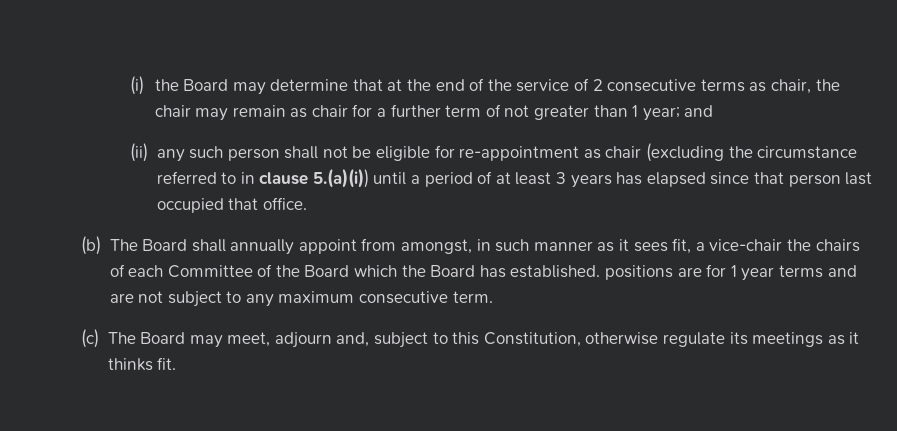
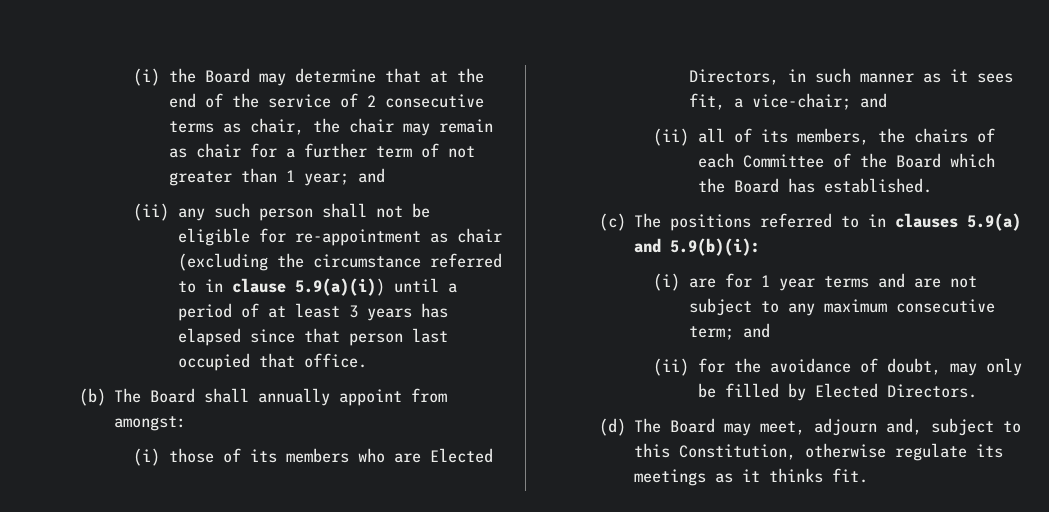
- (ii) any such person shall not be eligible for re-appointment as chair (excluding the circumstance referred to in clause 5.(a)(i)) until a period of at least 3 years has elapsed since that person last occupied that office.
+ (ii) any such person shall not be eligible for re-appointment as chair (excluding the circumstance referred to in clause 5.9(a)(i)) until a period of at least 3 years has elapsed since that person last occupied that office.
- (b) The Board shall annually appoint from amongst, in such manner as it sees fit, a vice-chair the chairs of each Committee of the Board which the Board has established. positions are for 1 year terms and are not subject to any maximum consecutive term.
- (c) The Board may meet, adjourn and, subject to this Constitution, otherwise regulate its meetings as it thinks fit.
+ (b) The Board shall annually appoint from amongst:
+ (i) those of its members who are Elected Directors, in such manner as it sees fit, a vice-chair; and
+ (ii) all of its members, the chairs of each Committee of the Board which the Board has established.
+ (c) The positions referred to in clauses 5.9(a) and 5.9(b)(i):
+ (i) are for 1 year terms and are not subject to any maximum consecutive term; and
+ (ii) for the avoidance of doubt, may only be filled by Elected Directors.
+ (d) The Board may meet, adjourn and, subject to this Constitution, otherwise regulate its meetings as it thinks fit.

